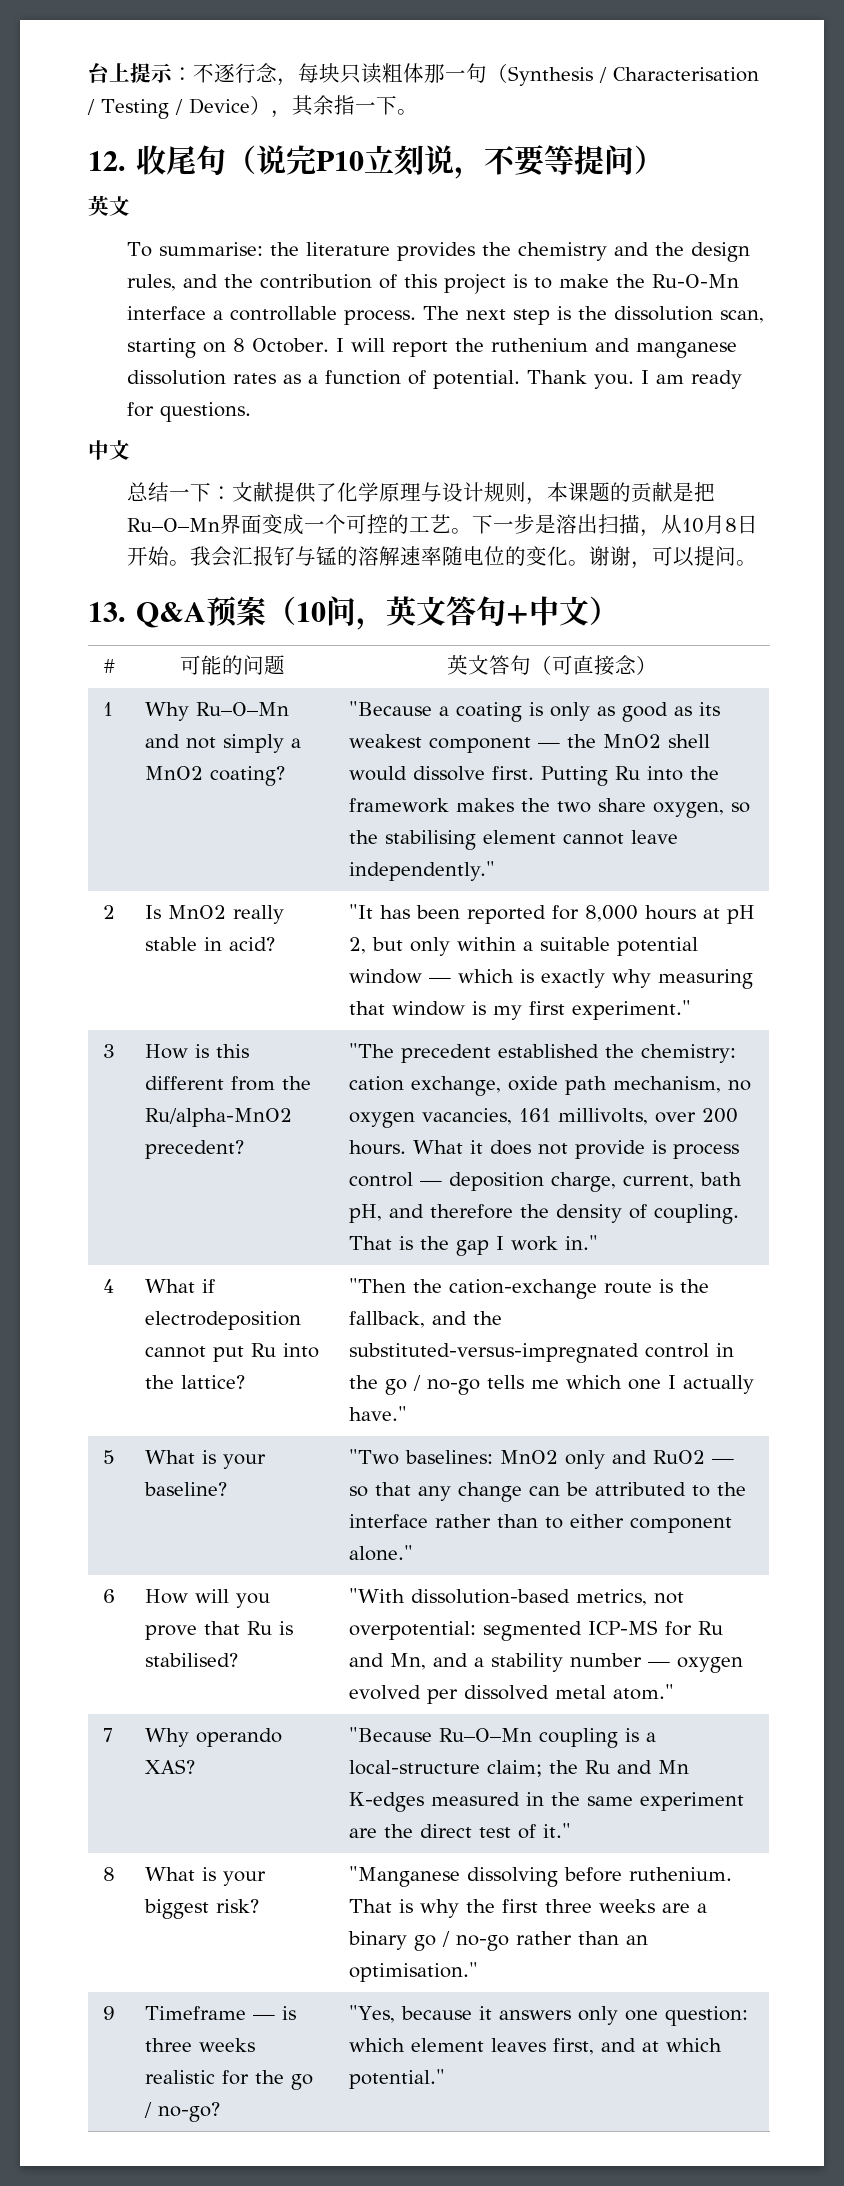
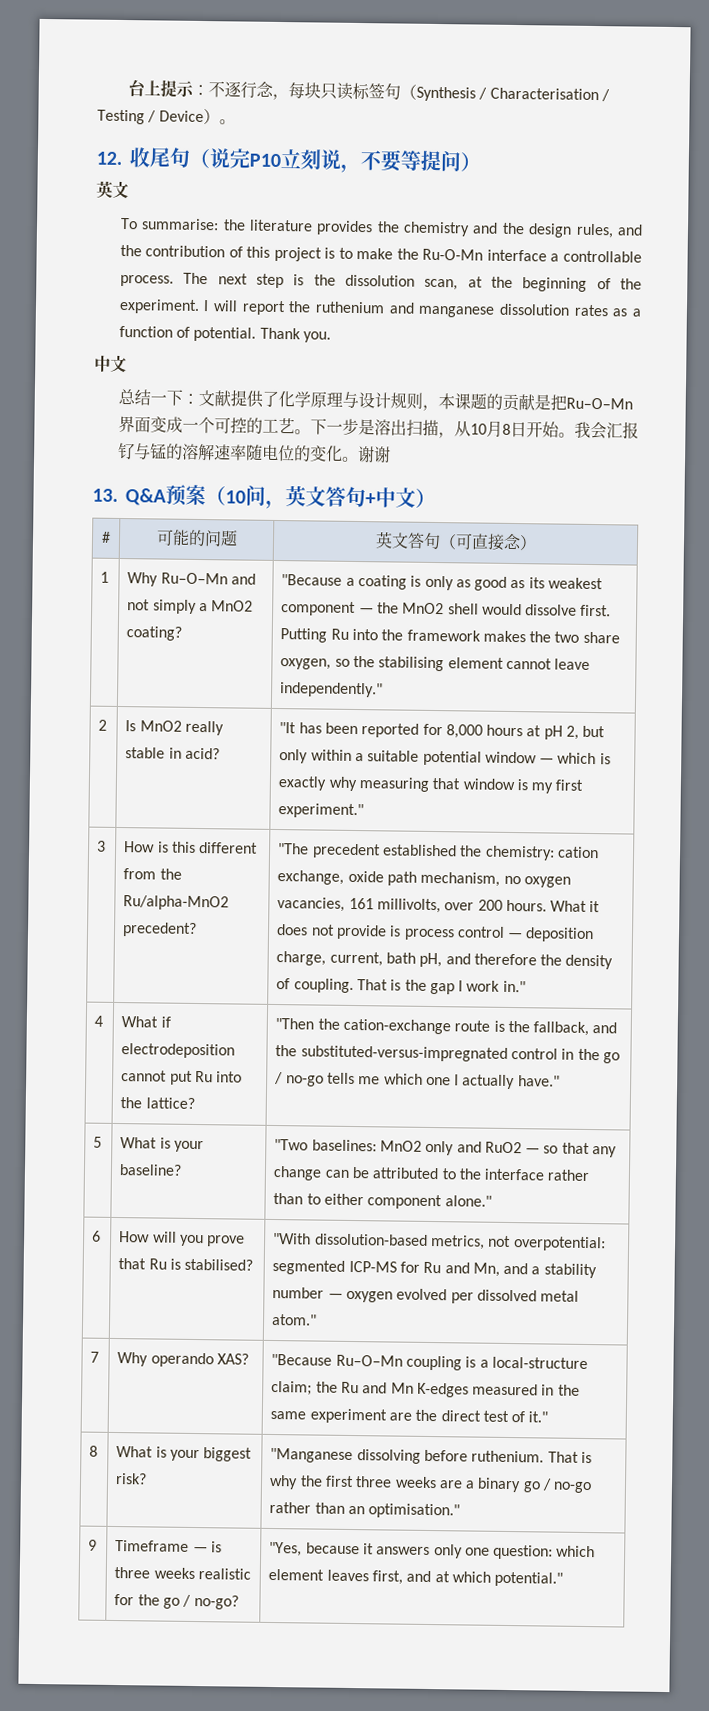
- 台上提示：不逐行念，每块只读粗体那一句（Synthesis / Characterisation / Testing / Device），其余指一下。
+ 台上提示：不逐行念，每块只读标签句（Synthesis / Characterisation / Testing / Device）。
- The next step is the dissolution scan, starting on 8 October.
+ The next step is the dissolution scan, at the beginning of the experiment.
- I am ready for questions.
- 谢谢，可以提问。
+ 谢谢

